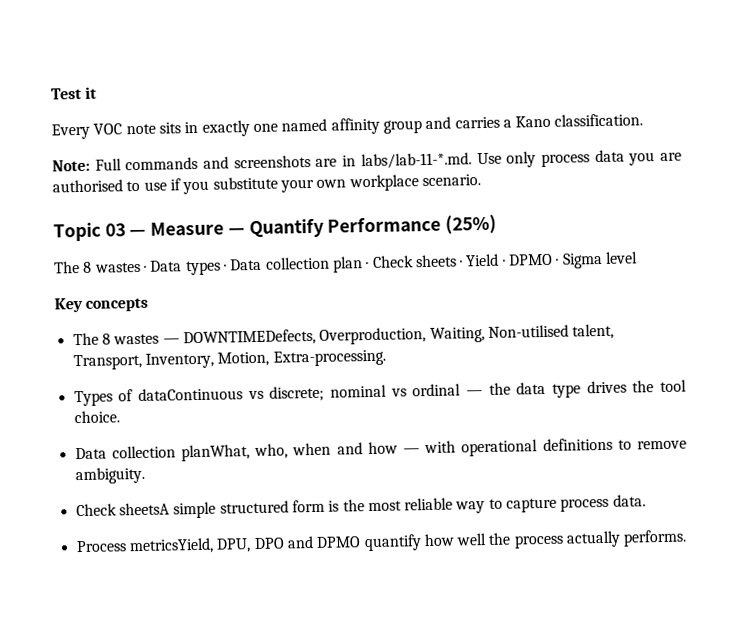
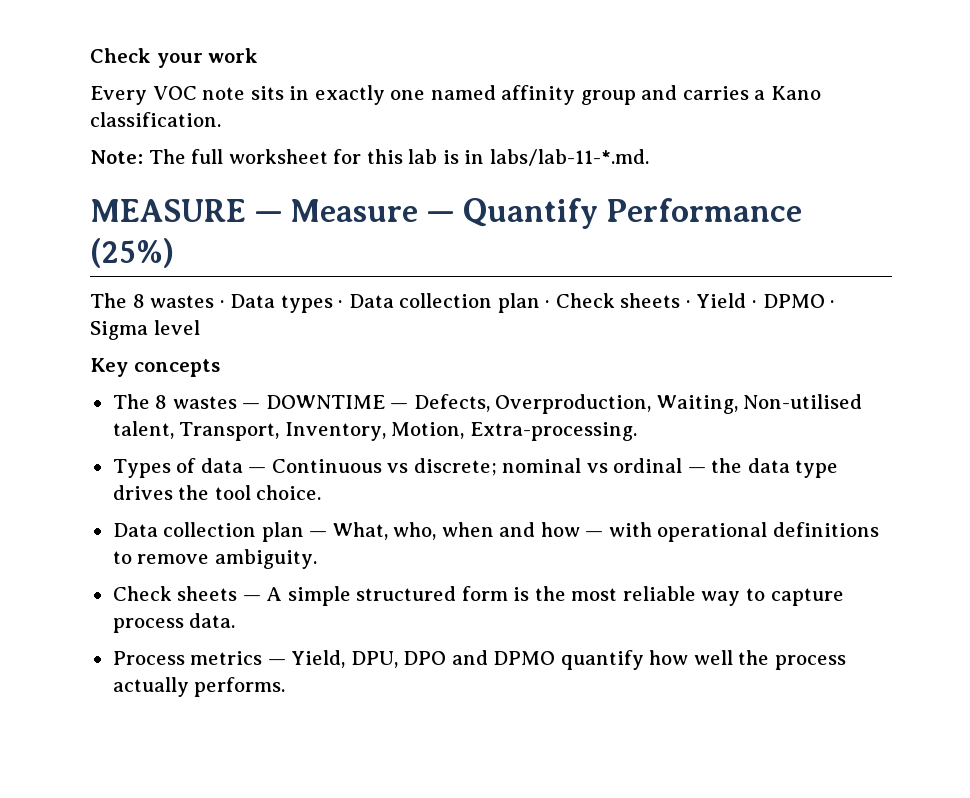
- Test it
+ Check your work
- Note: Full commands and screenshots are in labs/lab-11-*.md. Use only process data you are authorised to use if you substitute your own workplace scenario.
- Topic 03 — Measure — Quantify Performance (25%)
+ Note: The full worksheet for this lab is in labs/lab-11-*.md.
+ MEASURE — Measure — Quantify Performance (25%)
- The 8 wastes — DOWNTIMEDefects, Overproduction, Waiting, Non-utilised talent, Transport, Inventory, Motion, Extra-processing.
+ The 8 wastes — DOWNTIME — Defects, Overproduction, Waiting, Non-utilised talent, Transport, Inventory, Motion, Extra-processing.
- Types of dataContinuous vs discrete; nominal vs ordinal — the data type drives the tool choice.
+ Types of data — Continuous vs discrete; nominal vs ordinal — the data type drives the tool choice.
- Data collection planWhat, who, when and how — with operational definitions to remove ambiguity.
+ Data collection plan — What, who, when and how — with operational definitions to remove ambiguity.
- Check sheetsA simple structured form is the most reliable way to capture process data.
+ Check sheets — A simple structured form is the most reliable way to capture process data.
- Process metricsYield, DPU, DPO and DPMO quantify how well the process actually performs.
+ Process metrics — Yield, DPU, DPO and DPMO quantify how well the process actually performs.

